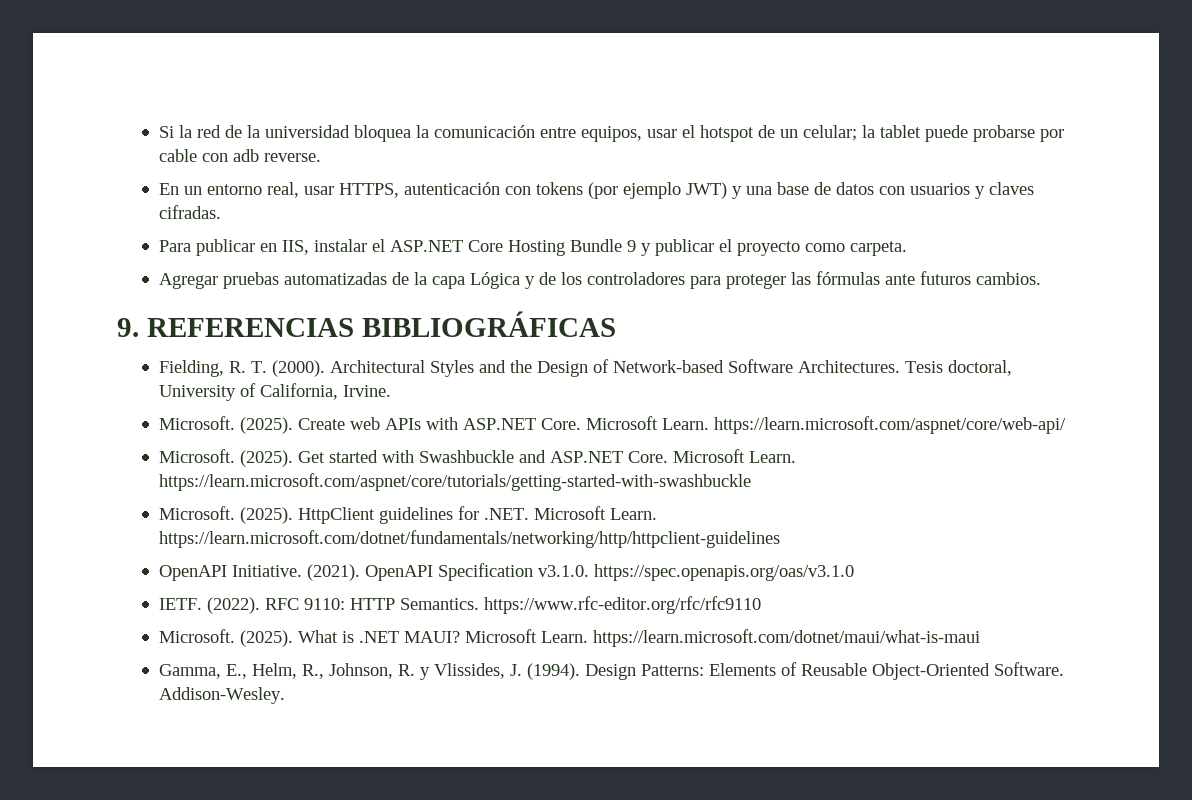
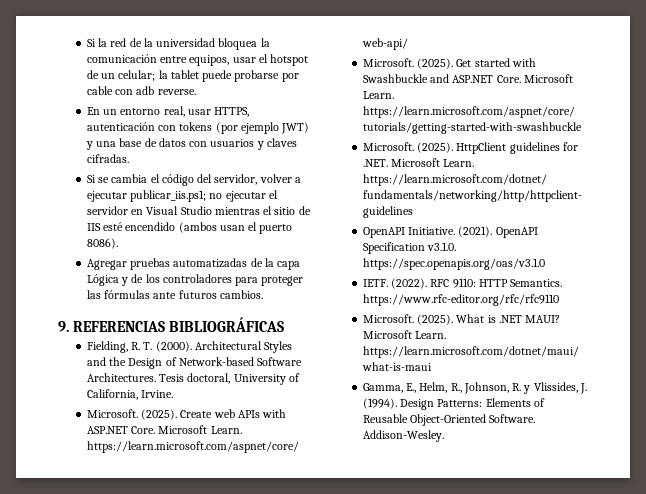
- Para publicar en IIS, instalar el ASP.NET Core Hosting Bundle 9 y publicar el proyecto como carpeta.
+ Si se cambia el código del servidor, volver a ejecutar publicar_iis.ps1; no ejecutar el servidor en Visual Studio mientras el sitio de IIS esté encendido (ambos usan el puerto 8086).

